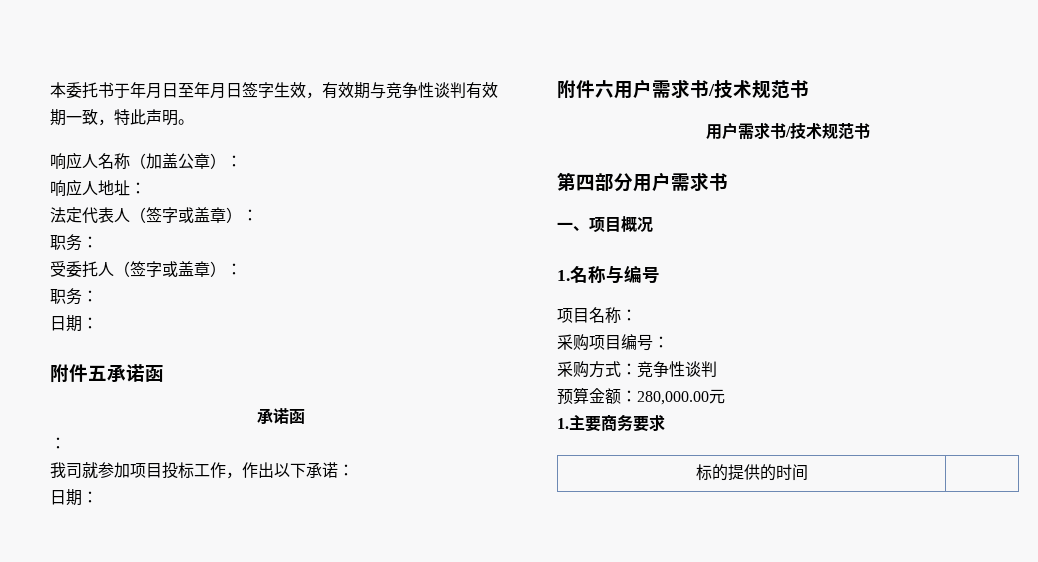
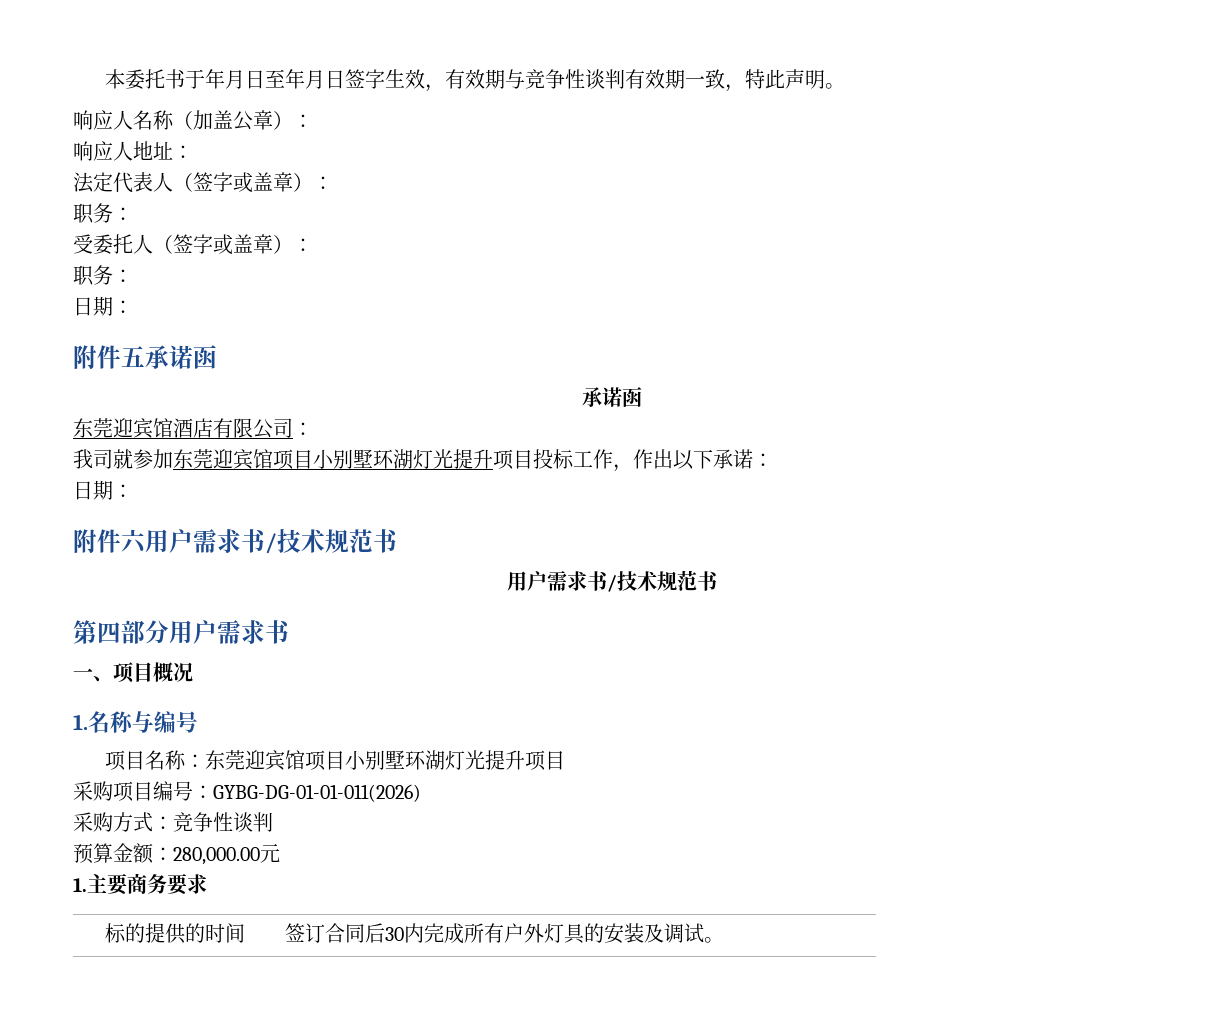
  附件五承诺函
  承诺函
- ：
- 我司就参加项目投标工作，作出以下承诺：
+ 东莞迎宾馆酒店有限公司：
+ 我司就参加东莞迎宾馆项目小别墅环湖灯光提升项目投标工作，作出以下承诺：
- 项目名称：
+ 项目名称：东莞迎宾馆项目小别墅环湖灯光提升项目
- 采购项目编号：
+ 采购项目编号：GYBG-DG-01-01-011(2026)
- 标的提供的时间 |
+ 标的提供的时间 | 签订合同后30内完成所有户外灯具的安装及调试。

